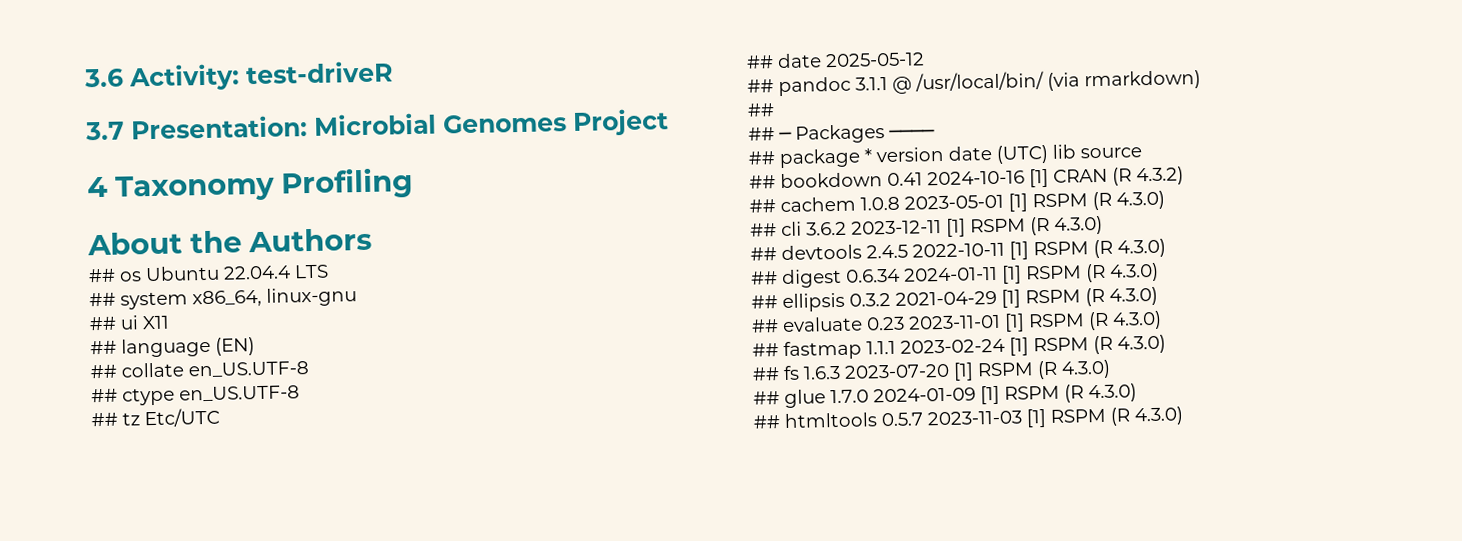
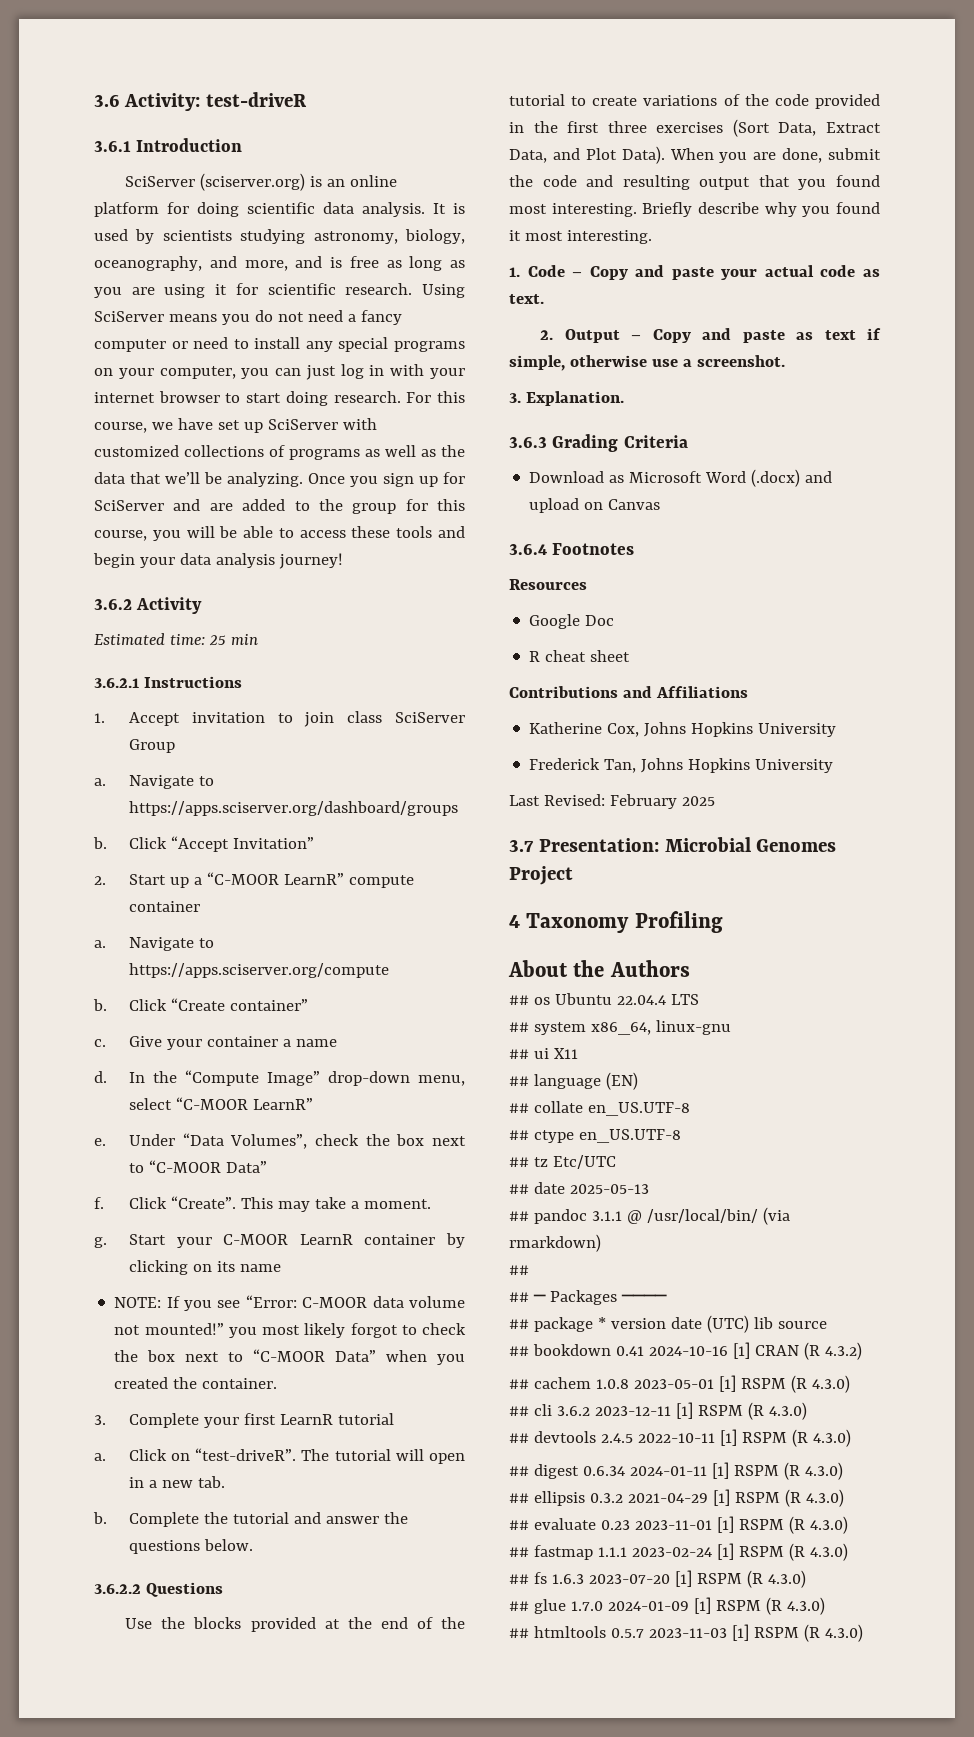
+ 3.6.1 Introduction
+ SciServer (sciserver.org) is an online platform for doing scientific data analysis. It is used by scientists studying astronomy, biology, oceanography, and more, and is free as long as you are using it for scientific research. Using SciServer means you do not need a fancy computer or need to install any special programs on your computer, you can just log in with your internet browser to start doing research. For this course, we have set up SciServer with customized collections of programs as well as the data that we’ll be analyzing. Once you sign up for SciServer and are added to the group for this course, you will be able to access these tools and begin your data analysis journey!
+ 3.6.2 Activity
+ Estimated time: 25 min
+ 3.6.2.1 Instructions
+ 1. Accept invitation to join class SciServer Group
+ a. Navigate to https://apps.sciserver.org/dashboard/groups
+ b. Click “Accept Invitation”
+ 2. Start up a “C-MOOR LearnR” compute container
+ a. Navigate to https://apps.sciserver.org/compute
+ b. Click “Create container”
+ c. Give your container a name
+ d. In the “Compute Image” drop-down menu, select “C-MOOR LearnR”
+ e. Under “Data Volumes”, check the box next to “C-MOOR Data”
+ f. Click “Create”. This may take a moment.
+ g. Start your C-MOOR LearnR container by clicking on its name
+ NOTE: If you see “Error: C-MOOR data volume not mounted!” you most likely forgot to check the box next to “C-MOOR Data” when you created the container.
+ 3. Complete your first LearnR tutorial
+ a. Click on “test-driveR”. The tutorial will open in a new tab.
+ b. Complete the tutorial and answer the questions below.
+ 3.6.2.2 Questions
+ Use the blocks provided at the end of the tutorial to create variations of the code provided in the first three exercises (Sort Data, Extract Data, and Plot Data). When you are done, submit the code and resulting output that you found most interesting. Briefly describe why you found it most interesting.
+ 1. Code – Copy and paste your actual code as text.
+ 2. Output – Copy and paste as text if simple, otherwise use a screenshot.
+ 3. Explanation.
+ 3.6.3 Grading Criteria
+ Download as Microsoft Word (.docx) and upload on Canvas
+ 3.6.4 Footnotes
+ Resources
+ Google Doc
+ R cheat sheet
+ Contributions and Affiliations
+ Katherine Cox, Johns Hopkins University
+ Frederick Tan, Johns Hopkins University
+ Last Revised: February 2025
- ## date 2025-05-12
+ ## date 2025-05-13

